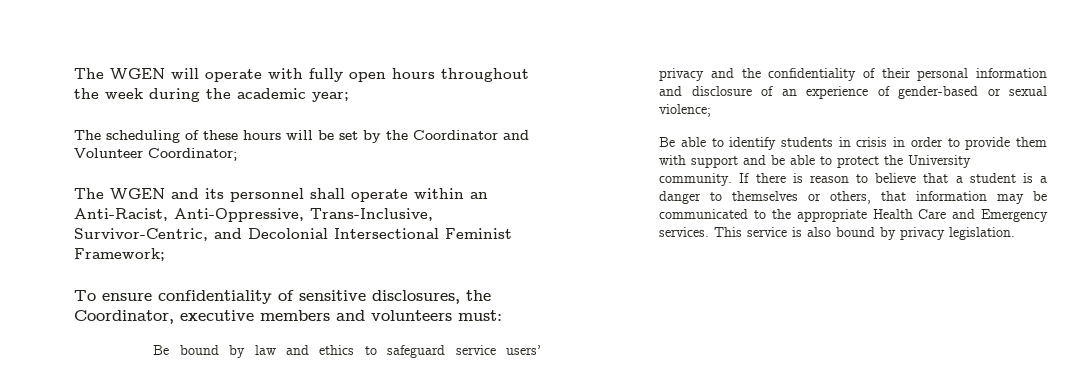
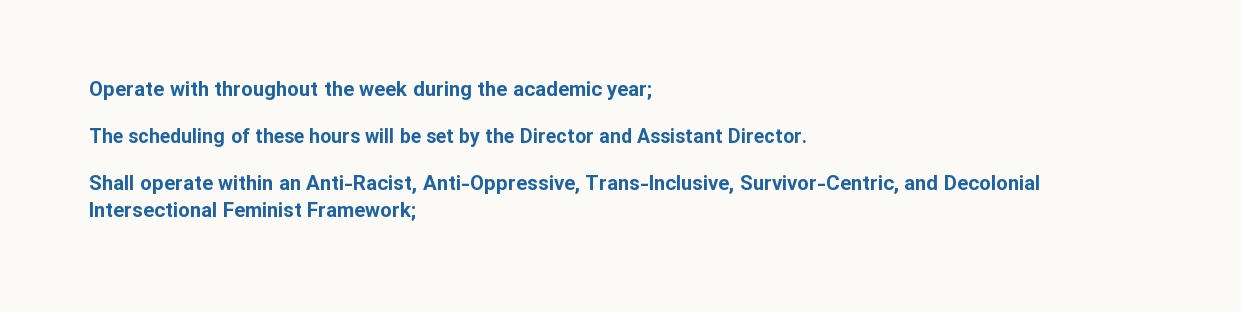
- The WGEN will operate with fully open hours throughout the week during the academic year;
+ Operate with throughout the week during the academic year;
- The scheduling of these hours will be set by the Coordinator and Volunteer Coordinator;
- The WGEN and its personnel shall operate within an Anti-Racist, Anti-Oppressive, Trans-Inclusive, Survivor-Centric, and Decolonial Intersectional Feminist Framework;
+ The scheduling of these hours will be set by the Director and Assistant Director.
+ Shall operate within an Anti-Racist, Anti-Oppressive, Trans-Inclusive, Survivor-Centric, and Decolonial Intersectional Feminist Framework;
- To ensure confidentiality of sensitive disclosures, the Coordinator, executive members and volunteers must:
- Be bound by law and ethics to safeguard service users’ privacy and the confidentiality of their personal information and disclosure of an experience of gender-based or sexual violence;
- Be able to identify students in crisis in order to provide them with support and be able to protect the University community. If there is reason to believe that a student is a danger to themselves or others, that information may be communicated to the appropriate Health Care and Emergency services. This service is also bound by privacy legislation.

